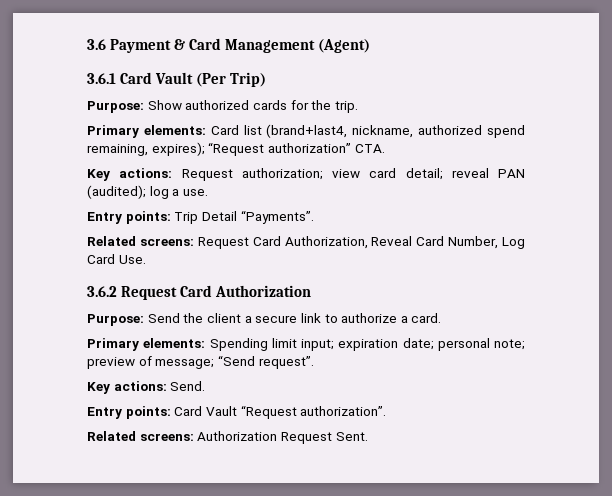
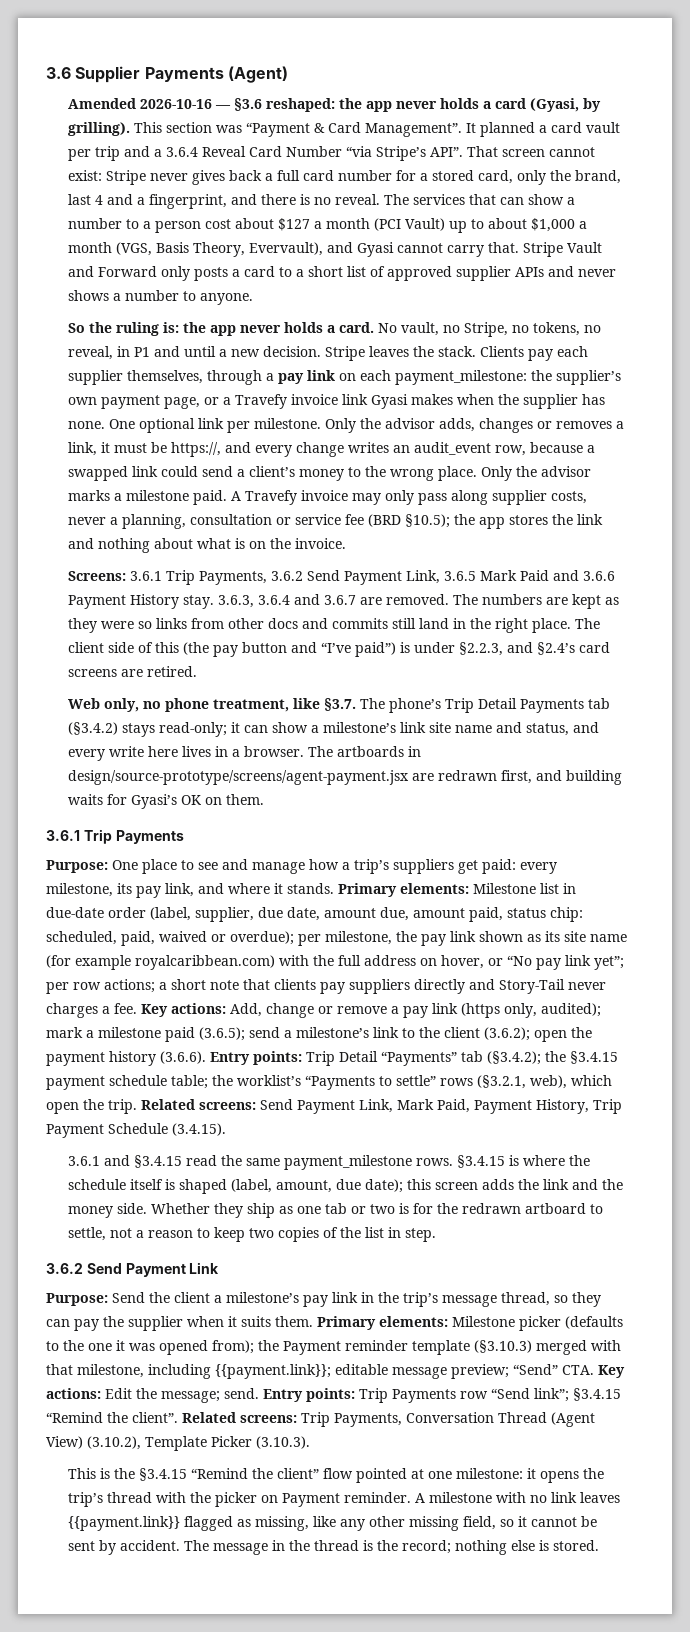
- 3.6 Payment & Card Management (Agent)
- 3.6.1 Card Vault (Per Trip)
- Purpose: Show authorized cards for the trip.
- Primary elements: Card list (brand+last4, nickname, authorized spend remaining, expires); “Request authorization” CTA.
- Key actions: Request authorization; view card detail; reveal PAN (audited); log a use.
- Entry points: Trip Detail “Payments”.
- Related screens: Request Card Authorization, Reveal Card Number, Log Card Use.
- 3.6.2 Request Card Authorization
+ 3.6 Supplier Payments (Agent)
+ Amended 2026-10-16 — §3.6 reshaped: the app never holds a card (Gyasi, by grilling). This section was “Payment & Card Management”. It planned a card vault per trip and a 3.6.4 Reveal Card Number “via Stripe’s API”. That screen cannot exist: Stripe never gives back a full card number for a stored card, only the brand, last 4 and a fingerprint, and there is no reveal. The services that can show a number to a person cost about $127 a month (PCI Vault) up to about $1,000 a month (VGS, Basis Theory, Evervault), and Gyasi cannot carry that. Stripe Vault and Forward only posts a card to a short list of approved supplier APIs and never shows a number to anyone.
+ So the ruling is: the app never holds a card. No vault, no Stripe, no tokens, no reveal, in P1 and until a new decision. Stripe leaves the stack. Clients pay each supplier themselves, through a pay link on each payment_milestone: the supplier’s own payment page, or a Travefy invoice link Gyasi makes when the supplier has none. One optional link per milestone. Only the advisor adds, changes or removes a link, it must be https://, and every change writes an audit_event row, because a swapped link could send a client’s money to the wrong place. Only the advisor marks a milestone paid. A Travefy invoice may only pass along supplier costs, never a planning, consultation or service fee (BRD §10.5); the app stores the link and nothing about what is on the invoice.
+ Screens: 3.6.1 Trip Payments, 3.6.2 Send Payment Link, 3.6.5 Mark Paid and 3.6.6 Payment History stay. 3.6.3, 3.6.4 and 3.6.7 are removed. The numbers are kept as they were so links from other docs and commits still land in the right place. The client side of this (the pay button and “I’ve paid”) is under §2.2.3, and §2.4’s card screens are retired.
+ Web only, no phone treatment, like §3.7. The phone’s Trip Detail Payments tab (§3.4.2) stays read-only; it can show a milestone’s link site name and status, and every write here lives in a browser. The artboards in design/source-prototype/screens/agent-payment.jsx are redrawn first, and building waits for Gyasi’s OK on them.
+ 3.6.1 Trip Payments
+ Purpose: One place to see and manage how a trip’s suppliers get paid: every milestone, its pay link, and where it stands. Primary elements: Milestone list in due-date order (label, supplier, due date, amount due, amount paid, status chip: scheduled, paid, waived or overdue); per milestone, the pay link shown as its site name (for example royalcaribbean.com) with the full address on hover, or “No pay link yet”; per row actions; a short note that clients pay suppliers directly and Story-Tail never charges a fee. Key actions: Add, change or remove a pay link (https only, audited); mark a milestone paid (3.6.5); send a milestone’s link to the client (3.6.2); open the payment history (3.6.6). Entry points: Trip Detail “Payments” tab (§3.4.2); the §3.4.15 payment schedule table; the worklist’s “Payments to settle” rows (§3.2.1, web), which open the trip. Related screens: Send Payment Link, Mark Paid, Payment History, Trip Payment Schedule (3.4.15).
+ 3.6.1 and §3.4.15 read the same payment_milestone rows. §3.4.15 is where the schedule itself is shaped (label, amount, due date); this screen adds the link and the money side. Whether they ship as one tab or two is for the redrawn artboard to settle, not a reason to keep two copies of the list in step.
+ 3.6.2 Send Payment Link
- Purpose: Send the client a secure link to authorize a card.
- Primary elements: Spending limit input; expiration date; personal note; preview of message; “Send request”.
- Key actions: Send.
- Entry points: Card Vault “Request authorization”.
- Related screens: Authorization Request Sent.
+ Purpose: Send the client a milestone’s pay link in the trip’s message thread, so they can pay the supplier when it suits them. Primary elements: Milestone picker (defaults to the one it was opened from); the Payment reminder template (§3.10.3) merged with that milestone, including {{payment.link}}; editable message preview; “Send” CTA. Key actions: Edit the message; send. Entry points: Trip Payments row “Send link”; §3.4.15 “Remind the client”. Related screens: Trip Payments, Conversation Thread (Agent View) (3.10.2), Template Picker (3.10.3).
+ This is the §3.4.15 “Remind the client” flow pointed at one milestone: it opens the trip’s thread with the picker on Payment reminder. A milestone with no link leaves {{payment.link}} flagged as missing, like any other missing field, so it cannot be sent by accident. The message in the thread is the record; nothing else is stored.

